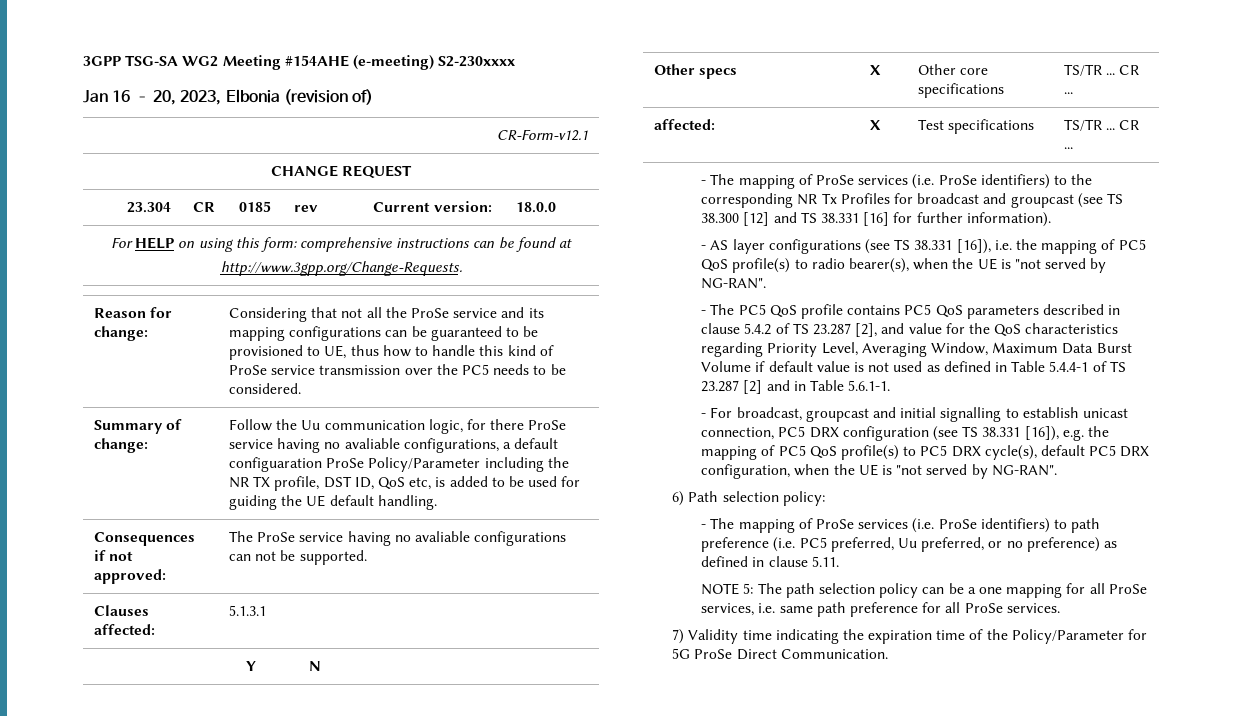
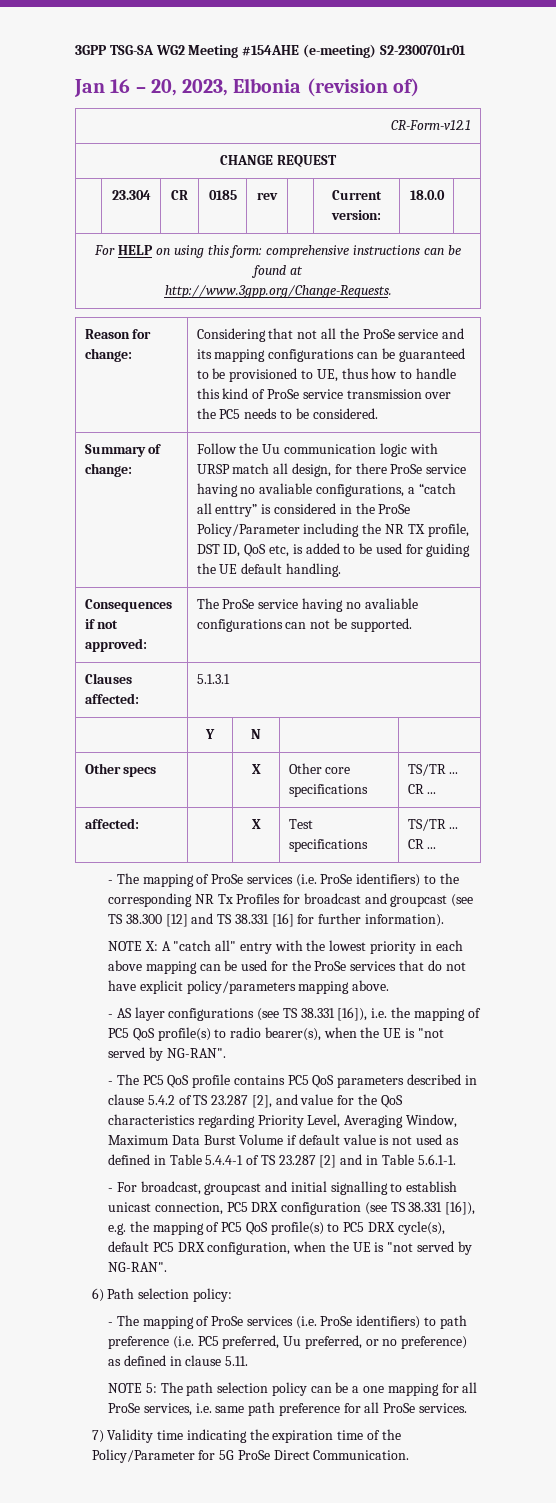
- 3GPP TSG-SA WG2 Meeting #154AHE (e-meeting) S2-230xxxx
+ 3GPP TSG-SA WG2 Meeting #154AHE (e-meeting) S2-2300701r01
- Follow the Uu communication logic, for there ProSe service having no avaliable configurations, a default configuaration ProSe Policy/Parameter including the NR TX profile, DST ID, QoS etc, is added to be used for guiding the UE default handling.
+ Follow the Uu communication logic with URSP match all design, for there ProSe service having no avaliable configurations, a “catch all enttry” is considered in the ProSe Policy/Parameter including the NR TX profile, DST ID, QoS etc, is added to be used for guiding the UE default handling.
+ NOTE X: A "catch all" entry with the lowest priority in each above mapping can be used for the ProSe services that do not have explicit policy/parameters mapping above.

